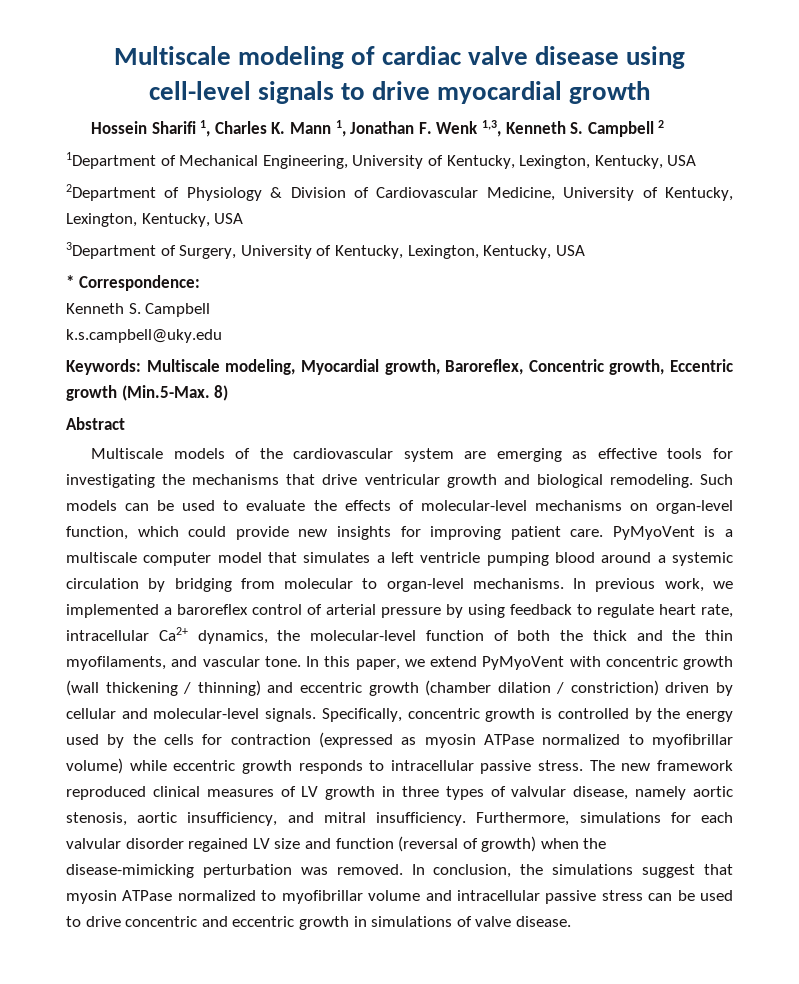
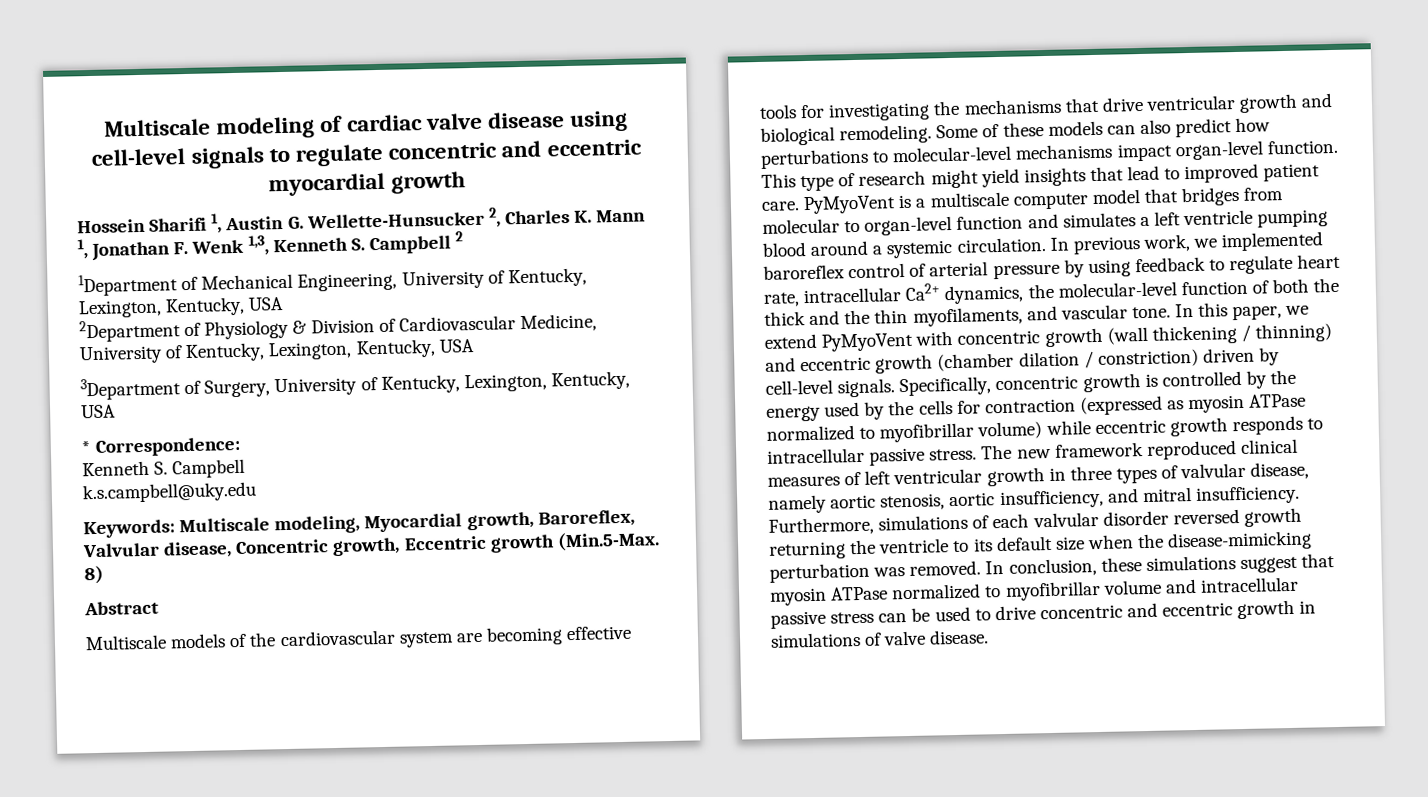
- Multiscale modeling of cardiac valve disease using cell-level signals to drive myocardial growth
+ Multiscale modeling of cardiac valve disease using cell-level signals to regulate concentric and eccentric myocardial growth
- Hossein Sharifi 1, Charles K. Mann 1, Jonathan F. Wenk 1,3, Kenneth S. Campbell 2
+ Hossein Sharifi 1, Austin G. Wellette-Hunsucker 2, Charles K. Mann 1, Jonathan F. Wenk 1,3, Kenneth S. Campbell 2
- Keywords: Multiscale modeling, Myocardial growth, Baroreflex, Concentric growth, Eccentric growth (Min.5-Max. 8)
+ Keywords: Multiscale modeling, Myocardial growth, Baroreflex, Valvular disease, Concentric growth, Eccentric growth (Min.5-Max. 8)
- Multiscale models of the cardiovascular system are emerging as effective tools for investigating the mechanisms that drive ventricular growth and biological remodeling.
+ Multiscale models of the cardiovascular system are becoming effective tools for investigating the mechanisms that drive ventricular growth and biological remodeling.
- Such models can be used to evaluate the effects of molecular-level mechanisms on organ-level function, which could provide new insights for improving patient care.
+ Some of these models can also predict how perturbations to molecular-level mechanisms impact organ-level function. This type of research might yield insights that lead to improved patient care.
- PyMyoVent is a multiscale computer model that simulates a left ventricle pumping blood around a systemic circulation by bridging from molecular to organ-level mechanisms.
+ PyMyoVent is a multiscale computer model that bridges from molecular to organ-level function and simulates a left ventricle pumping blood around a systemic circulation.
- In previous work, we implemented a baroreflex control of arterial pressure by using feedback to regulate heart rate, intracellular Ca2+ dynamics, the molecular-level function of both the thick and the thin myofilaments, and vascular tone.
+ In previous work, we implemented baroreflex control of arterial pressure by using feedback to regulate heart rate, intracellular Ca2+ dynamics, the molecular-level function of both the thick and the thin myofilaments, and vascular tone.
- In this paper, we extend PyMyoVent with concentric growth (wall thickening / thinning) and eccentric growth (chamber dilation / constriction) driven by cellular and molecular-level signals.
+ In this paper, we extend PyMyoVent with concentric growth (wall thickening / thinning) and eccentric growth (chamber dilation / constriction) driven by cell-level signals.
- The new framework reproduced clinical measures of LV growth in three types of valvular disease, namely aortic stenosis, aortic insufficiency, and mitral insufficiency.
+ The new framework reproduced clinical measures of left ventricular growth in three types of valvular disease, namely aortic stenosis, aortic insufficiency, and mitral insufficiency.
- Furthermore, simulations for each valvular disorder regained LV size and function (reversal of growth) when the disease-mimicking perturbation was removed.
+ Furthermore, simulations of each valvular disorder reversed growth returning the ventricle to its default size when the disease-mimicking perturbation was removed.
- In conclusion, the simulations suggest that myosin ATPase normalized to myofibrillar volume and intracellular passive stress can be used to drive concentric and eccentric growth in simulations of valve disease.
+ In conclusion, these simulations suggest that myosin ATPase normalized to myofibrillar volume and intracellular passive stress can be used to drive concentric and eccentric growth in simulations of valve disease.

